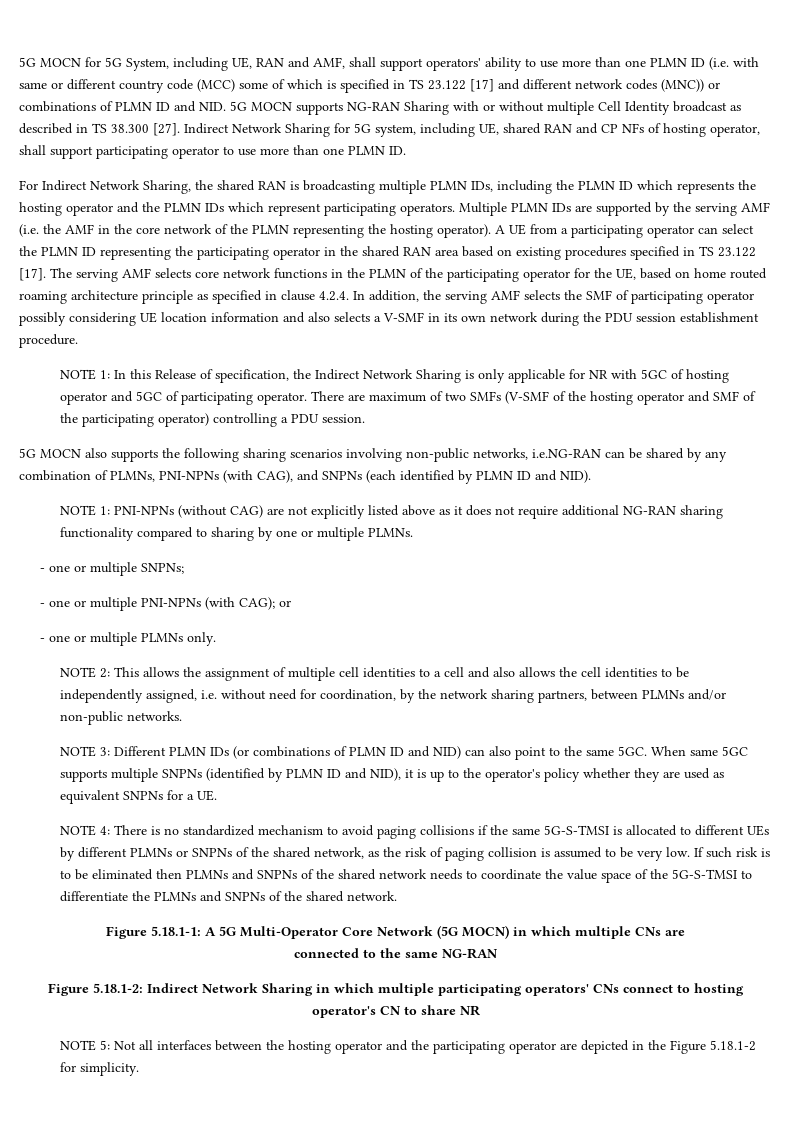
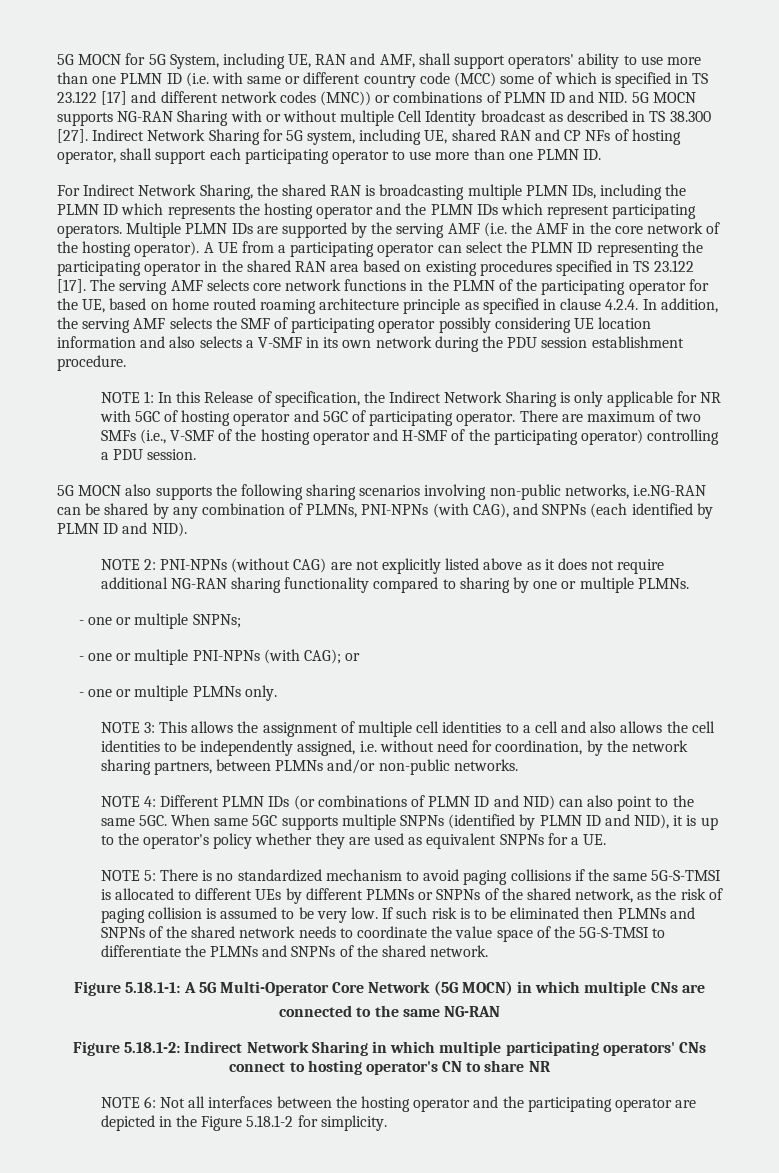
- Indirect Network Sharing for 5G system, including UE, shared RAN and CP NFs of hosting operator, shall support participating operator to use more than one PLMN ID.
+ Indirect Network Sharing for 5G system, including UE, shared RAN and CP NFs of hosting operator, shall support each participating operator to use more than one PLMN ID.
- Multiple PLMN IDs are supported by the serving AMF (i.e. the AMF in the core network of the PLMN representing the hosting operator).
+ Multiple PLMN IDs are supported by the serving AMF (i.e. the AMF in the core network of the hosting operator).
- There are maximum of two SMFs (V-SMF of the hosting operator and SMF of the participating operator) controlling a PDU session.
+ There are maximum of two SMFs (i.e., V-SMF of the hosting operator and H-SMF of the participating operator) controlling a PDU session.
- NOTE 1: PNI-NPNs (without CAG) are not explicitly listed above as it does not require additional NG-RAN sharing functionality compared to sharing by one or multiple PLMNs.
+ NOTE 2: PNI-NPNs (without CAG) are not explicitly listed above as it does not require additional NG-RAN sharing functionality compared to sharing by one or multiple PLMNs.
- NOTE 2: This allows the assignment of multiple cell identities to a cell and also allows the cell identities to be independently assigned, i.e. without need for coordination, by the network sharing partners, between PLMNs and/or non-public networks.
+ NOTE 3: This allows the assignment of multiple cell identities to a cell and also allows the cell identities to be independently assigned, i.e. without need for coordination, by the network sharing partners, between PLMNs and/or non-public networks.
- NOTE 3: Different PLMN IDs (or combinations of PLMN ID and NID) can also point to the same 5GC.
+ NOTE 4: Different PLMN IDs (or combinations of PLMN ID and NID) can also point to the same 5GC.
- NOTE 4: There is no standardized mechanism to avoid paging collisions if the same 5G-S-TMSI is allocated to different UEs by different PLMNs or SNPNs of the shared network, as the risk of paging collision is assumed to be very low.
+ NOTE 5: There is no standardized mechanism to avoid paging collisions if the same 5G-S-TMSI is allocated to different UEs by different PLMNs or SNPNs of the shared network, as the risk of paging collision is assumed to be very low.
- NOTE 5: Not all interfaces between the hosting operator and the participating operator are depicted in the Figure 5.18.1-2 for simplicity.
+ NOTE 6: Not all interfaces between the hosting operator and the participating operator are depicted in the Figure 5.18.1-2 for simplicity.

